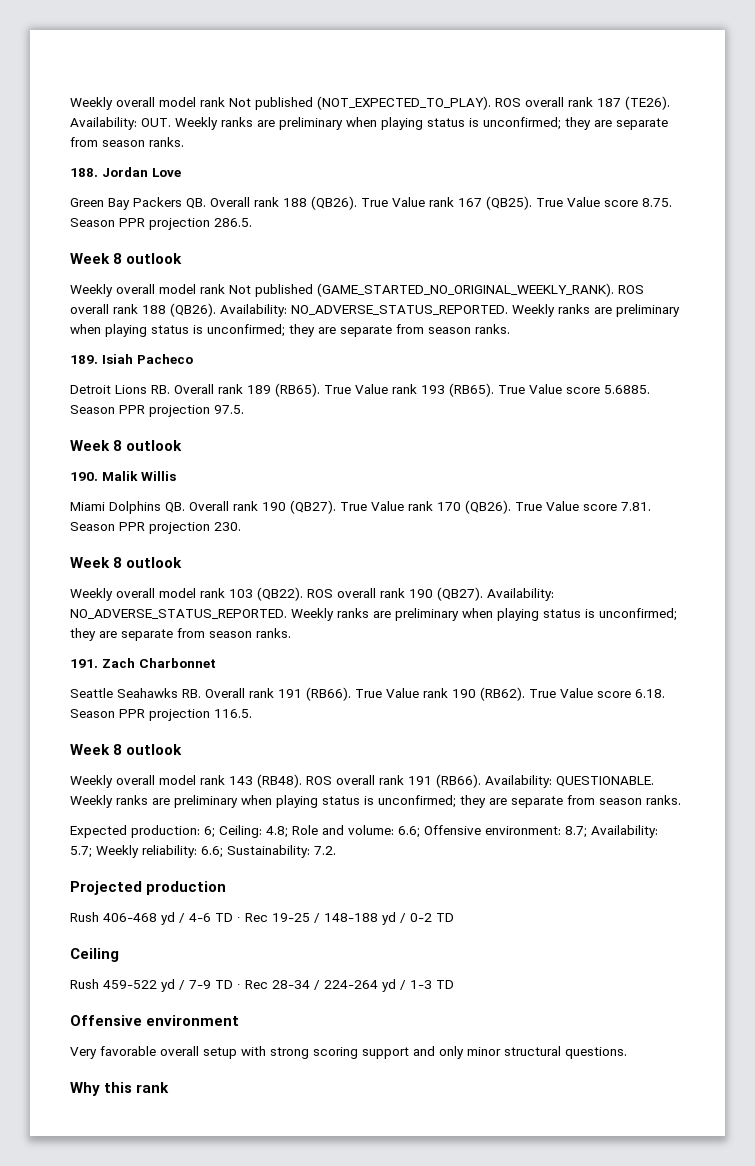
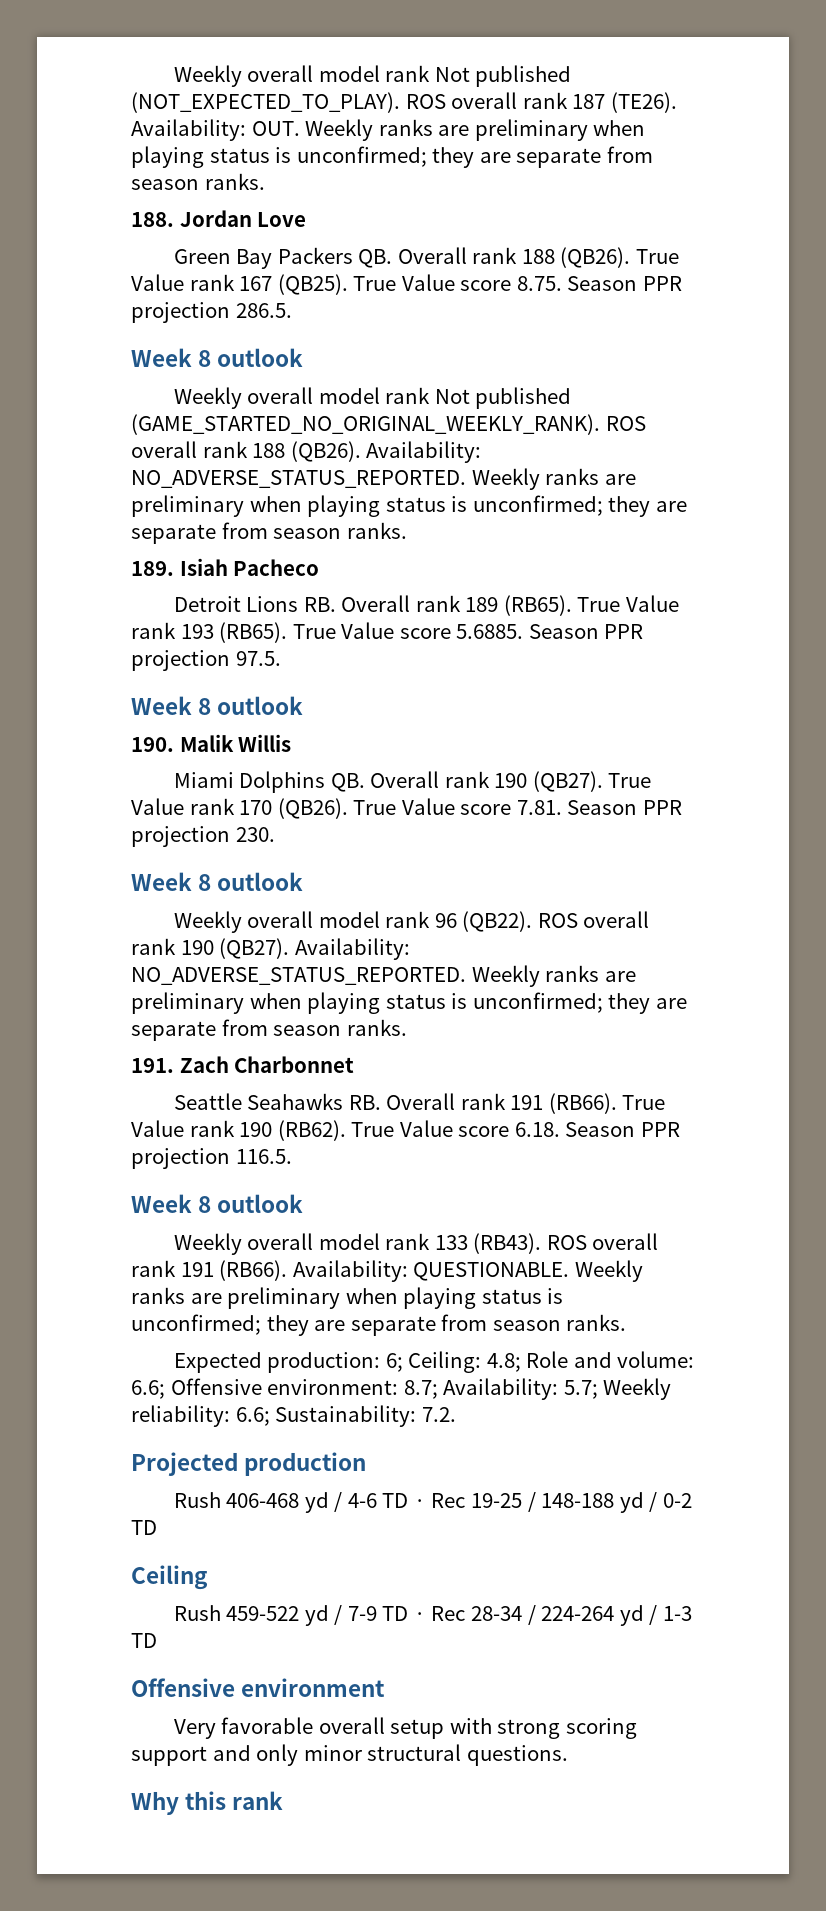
- Weekly overall model rank 103 (QB22).
+ Weekly overall model rank 96 (QB22).
- Weekly overall model rank 143 (RB48).
+ Weekly overall model rank 133 (RB43).

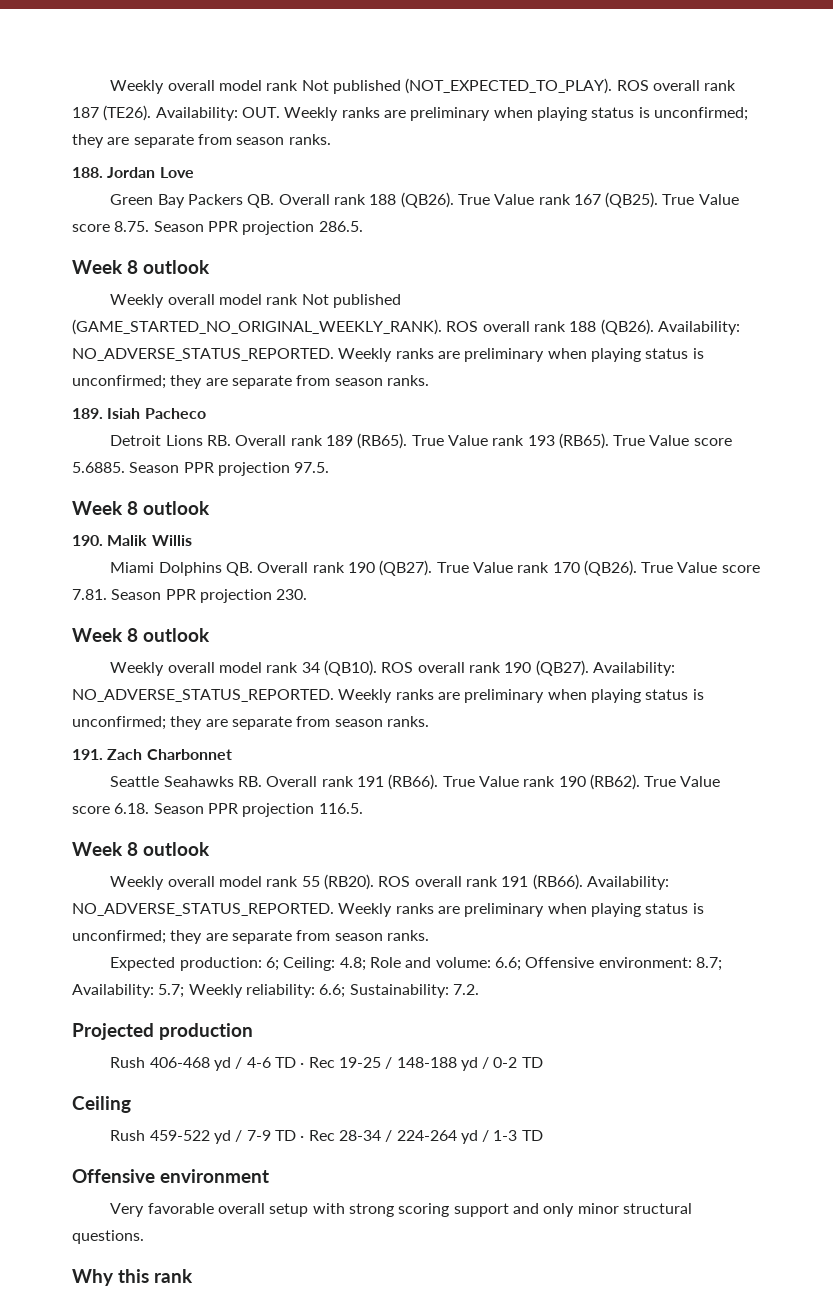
- Weekly overall model rank 96 (QB22).
+ Weekly overall model rank 34 (QB10).
- Weekly overall model rank 133 (RB43).
+ Weekly overall model rank 55 (RB20).
- ROS overall rank 191 (RB66). Availability: QUESTIONABLE.
+ ROS overall rank 191 (RB66). Availability: NO_ADVERSE_STATUS_REPORTED.

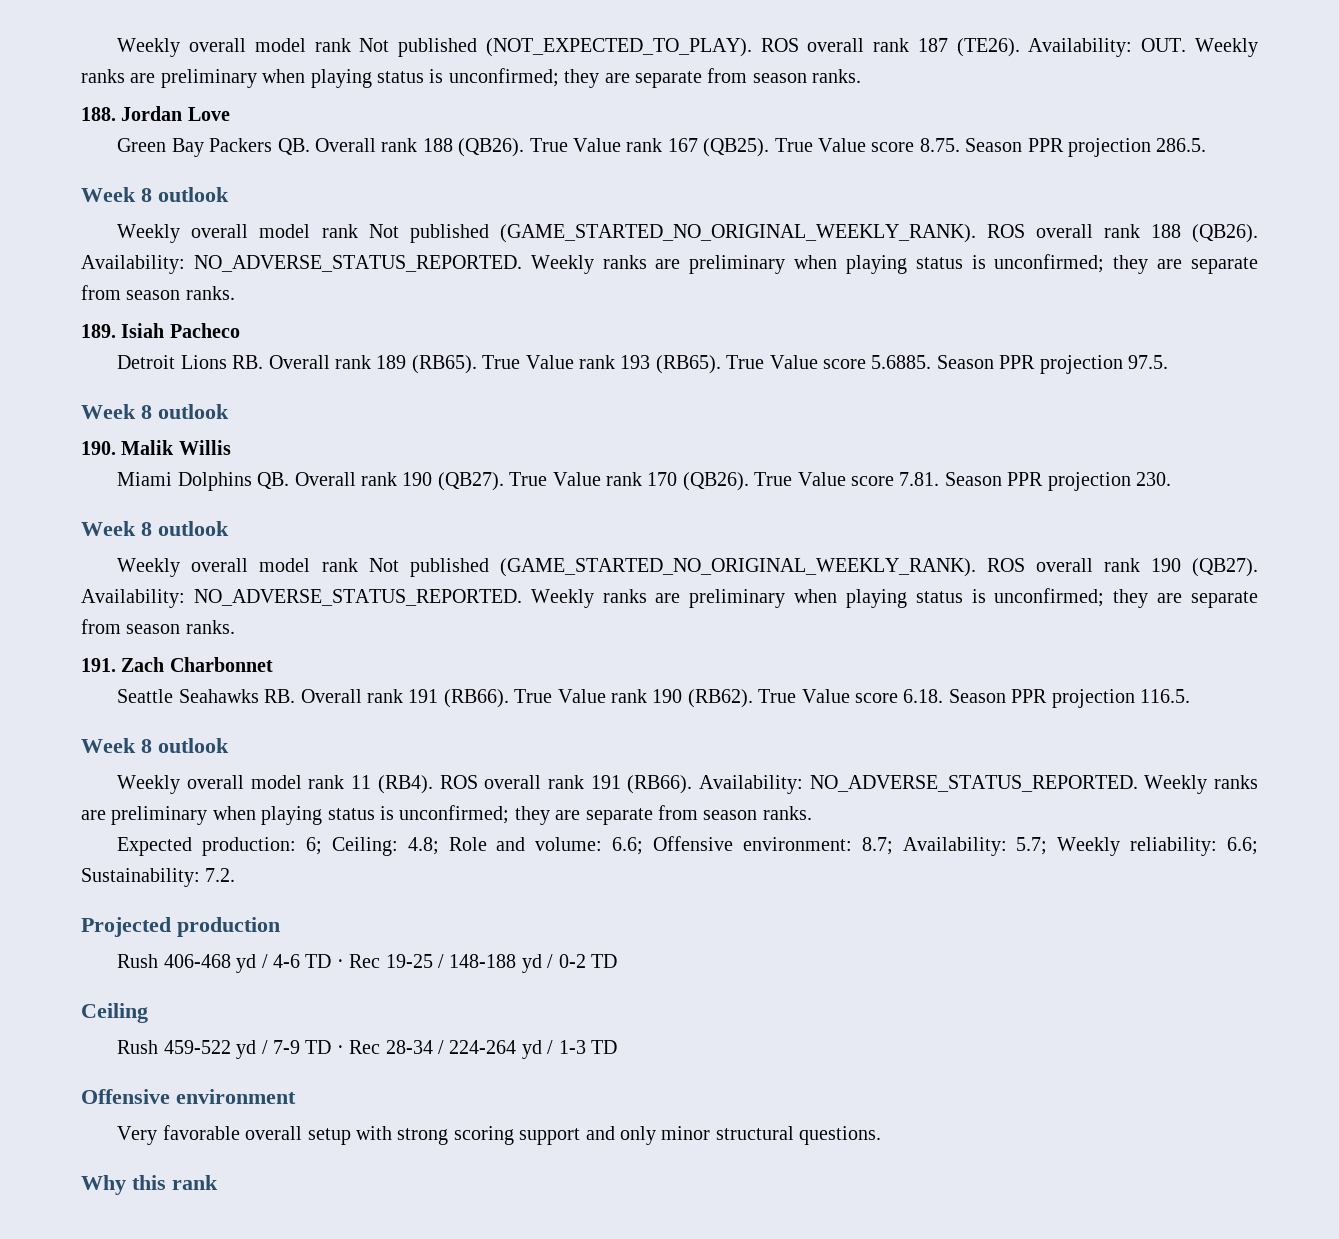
  True Value score 7.81. Season PPR projection 230.
  Week 8 outlook
- Weekly overall model rank 34 (QB10).
+ Weekly overall model rank Not published (GAME_STARTED_NO_ORIGINAL_WEEKLY_RANK).
- Weekly overall model rank 55 (RB20).
+ Weekly overall model rank 11 (RB4).

